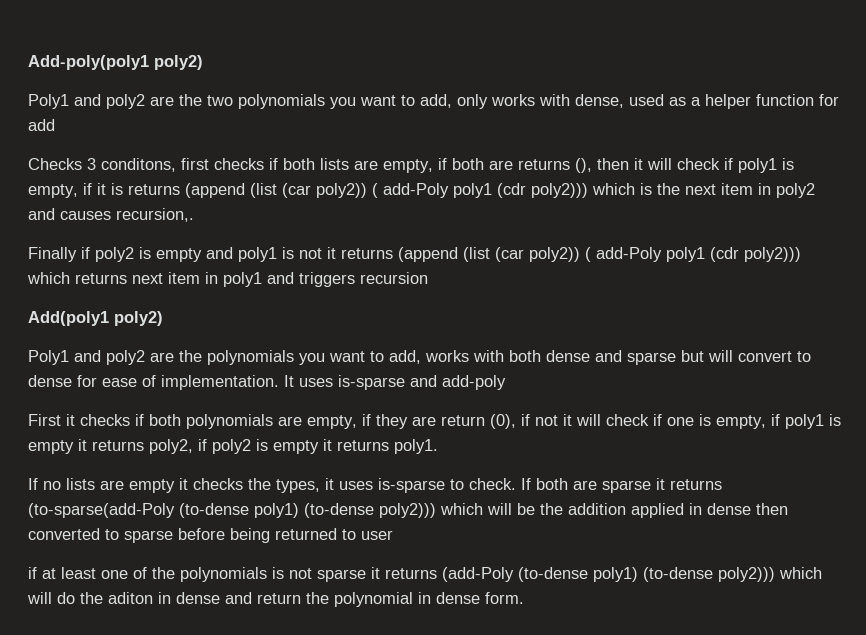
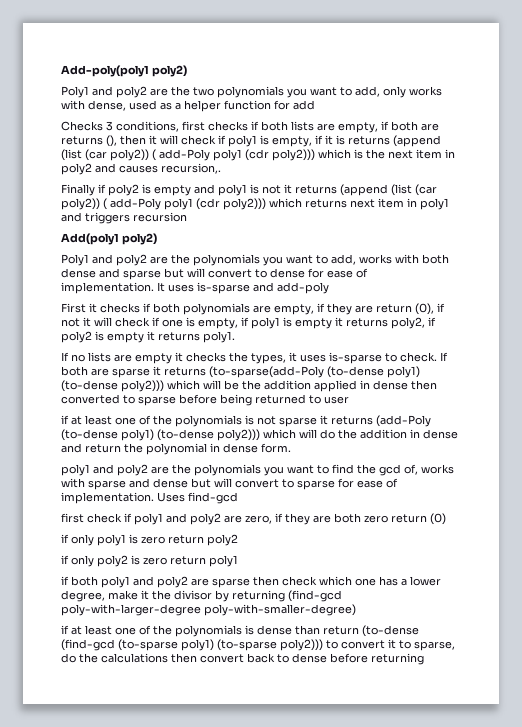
- Checks 3 conditons, first checks if both lists are empty, if both are returns (), then it will check if poly1 is empty, if it is returns (append (list (car poly2)) ( add-Poly poly1 (cdr poly2))) which is the next item in poly2 and causes recursion,.
+ Checks 3 conditions, first checks if both lists are empty, if both are returns (), then it will check if poly1 is empty, if it is returns (append (list (car poly2)) ( add-Poly poly1 (cdr poly2))) which is the next item in poly2 and causes recursion,.
- if at least one of the polynomials is not sparse it returns (add-Poly (to-dense poly1) (to-dense poly2))) which will do the aditon in dense and return the polynomial in dense form.
+ if at least one of the polynomials is not sparse it returns (add-Poly (to-dense poly1) (to-dense poly2))) which will do the addition in dense and return the polynomial in dense form.
+ poly1 and poly2 are the polynomials you want to find the gcd of, works with sparse and dense but will convert to sparse for ease of implementation. Uses find-gcd
+ first check if poly1 and poly2 are zero, if they are both zero return (0)
+ if only poly1 is zero return poly2
+ if only poly2 is zero return poly1
+ if both poly1 and poly2 are sparse then check which one has a lower degree, make it the divisor by returning (find-gcd poly-with-larger-degree poly-with-smaller-degree)
+ if at least one of the polynomials is dense than return (to-dense (find-gcd (to-sparse poly1) (to-sparse poly2))) to convert it to sparse, do the calculations then convert back to dense before returning

